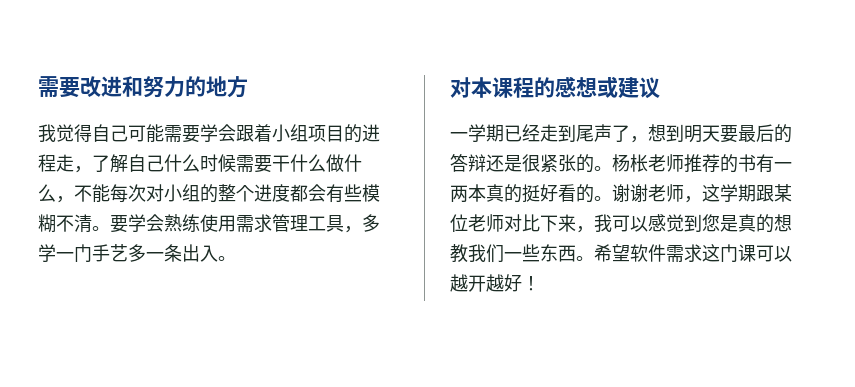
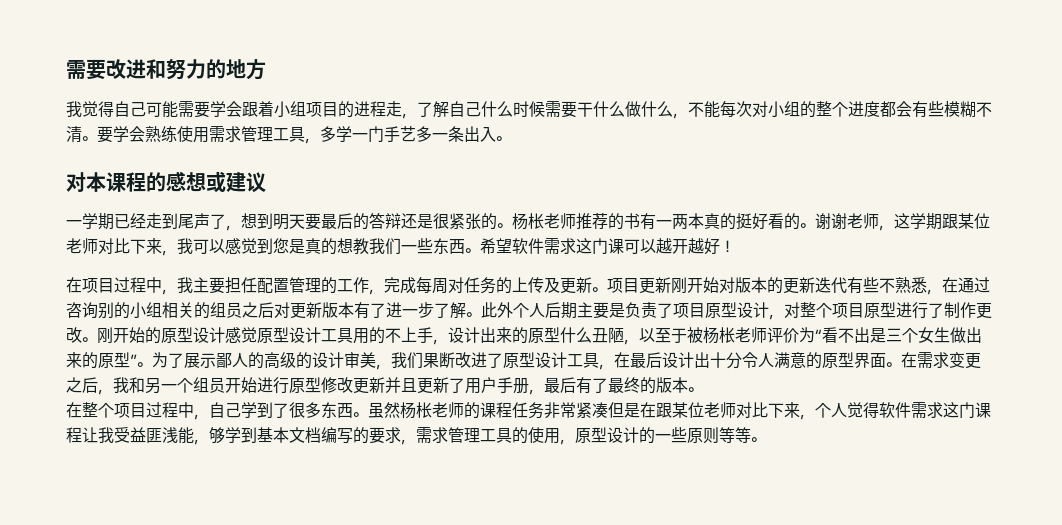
+ 在项目过程中，我主要担任配置管理的工作，完成每周对任务的上传及更新。项目更新刚开始对版本的更新迭代有些不熟悉，在通过咨询别的小组相关的组员之后对更新版本有了进一步了解。此外个人后期主要是负责了项目原型设计，对整个项目原型进行了制作更改。刚开始的原型设计感觉原型设计工具用的不上手，设计出来的原型什么丑陋，以至于被杨枨老师评价为“看不出是三个女生做出来的原型”。为了展示鄙人的高级的设计审美，我们果断改进了原型设计工具，在最后设计出十分令人满意的原型界面。在需求变更之后，我和另一个组员开始进行原型修改更新并且更新了用户手册，最后有了最终的版本。
+ 在整个项目过程中，自己学到了很多东西。虽然杨枨老师的课程任务非常紧凑但是在跟某位老师对比下来，个人觉得软件需求这门课程让我受益匪浅能，够学到基本文档编写的要求，需求管理工具的使用，原型设计的一些原则等等。

